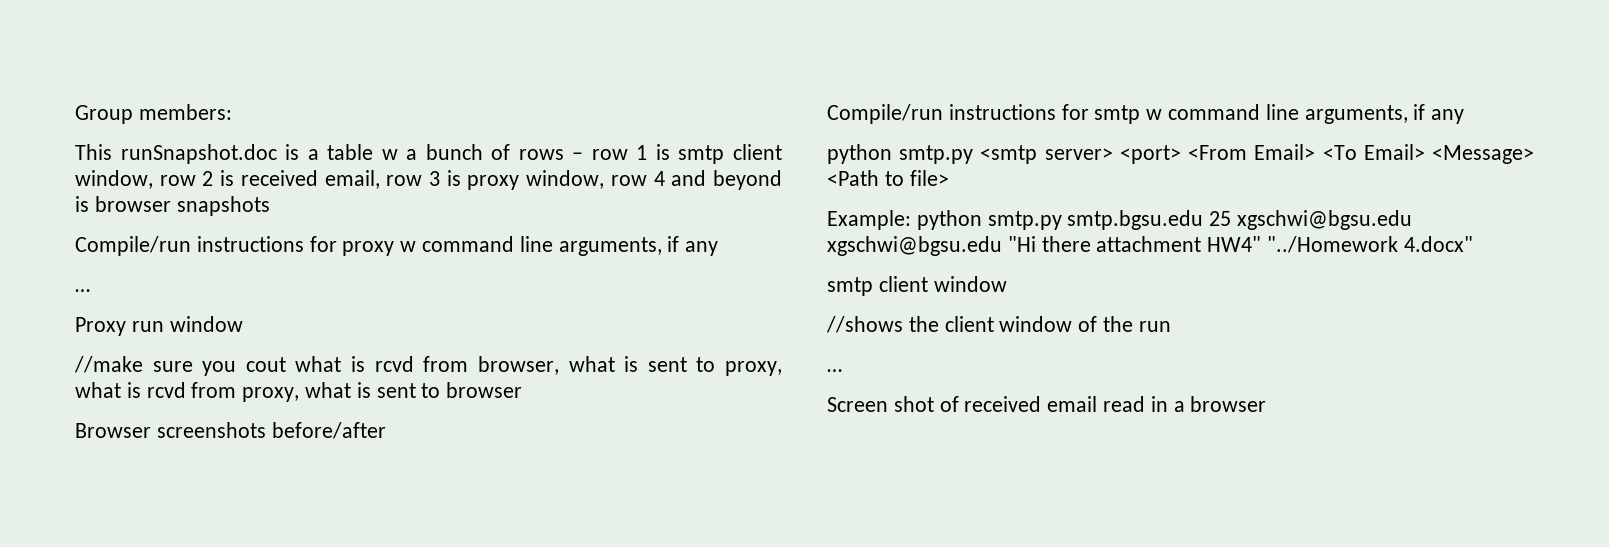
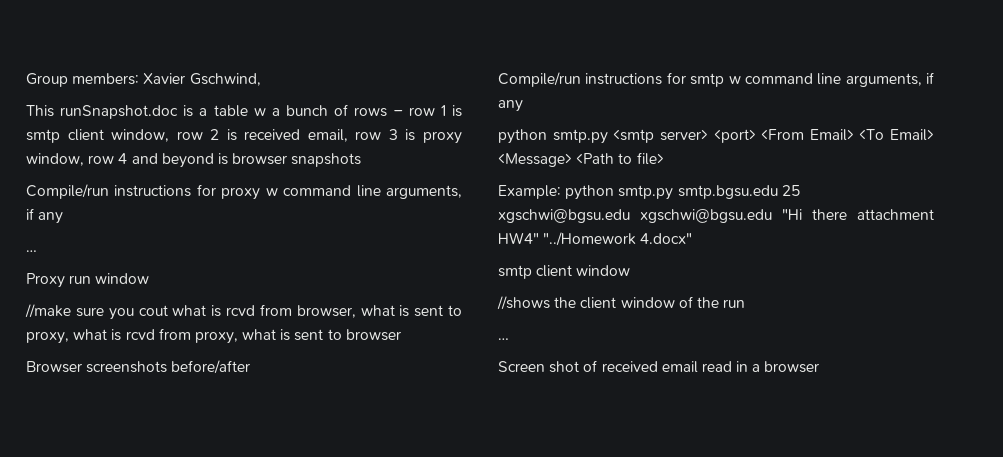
- Group members:
+ Group members: Xavier Gschwind,

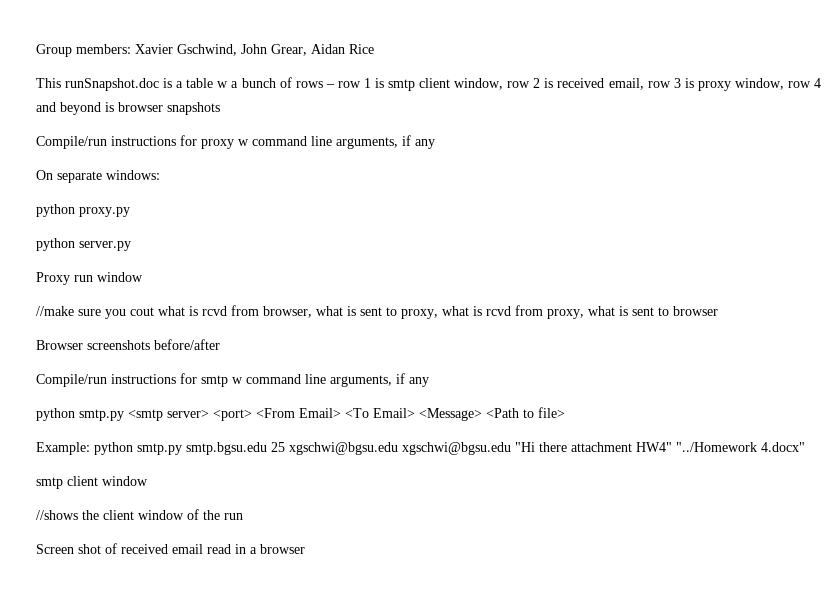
- Group members: Xavier Gschwind,
+ Group members: Xavier Gschwind, John Grear, Aidan Rice
  Compile/run instructions for proxy w command line arguments, if any
- …
+ On separate windows:
+ python proxy.py
+ python server.py
  //shows the client window of the run
- …

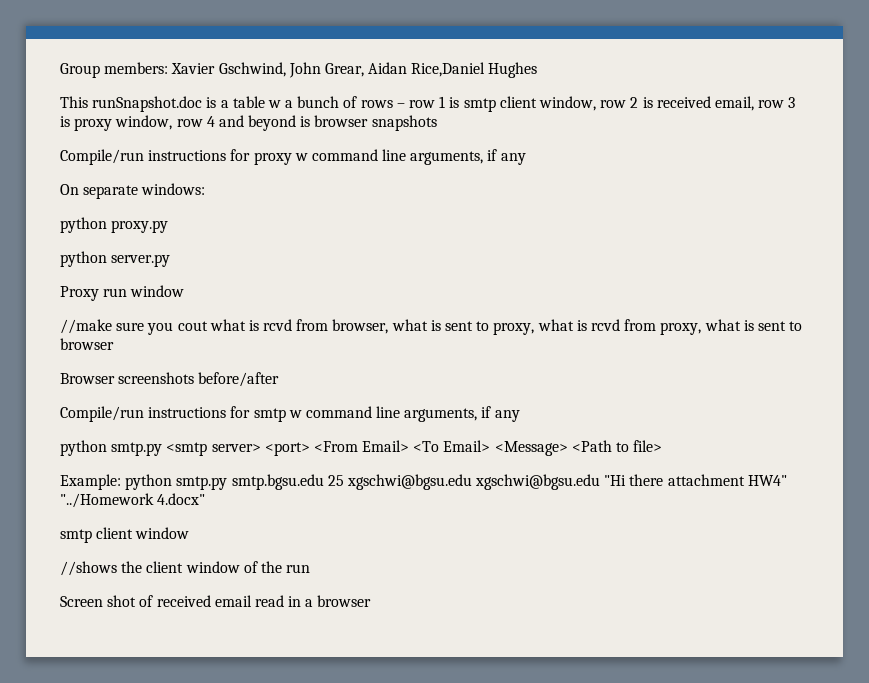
- Group members: Xavier Gschwind, John Grear, Aidan Rice
+ Group members: Xavier Gschwind, John Grear, Aidan Rice,Daniel Hughes

